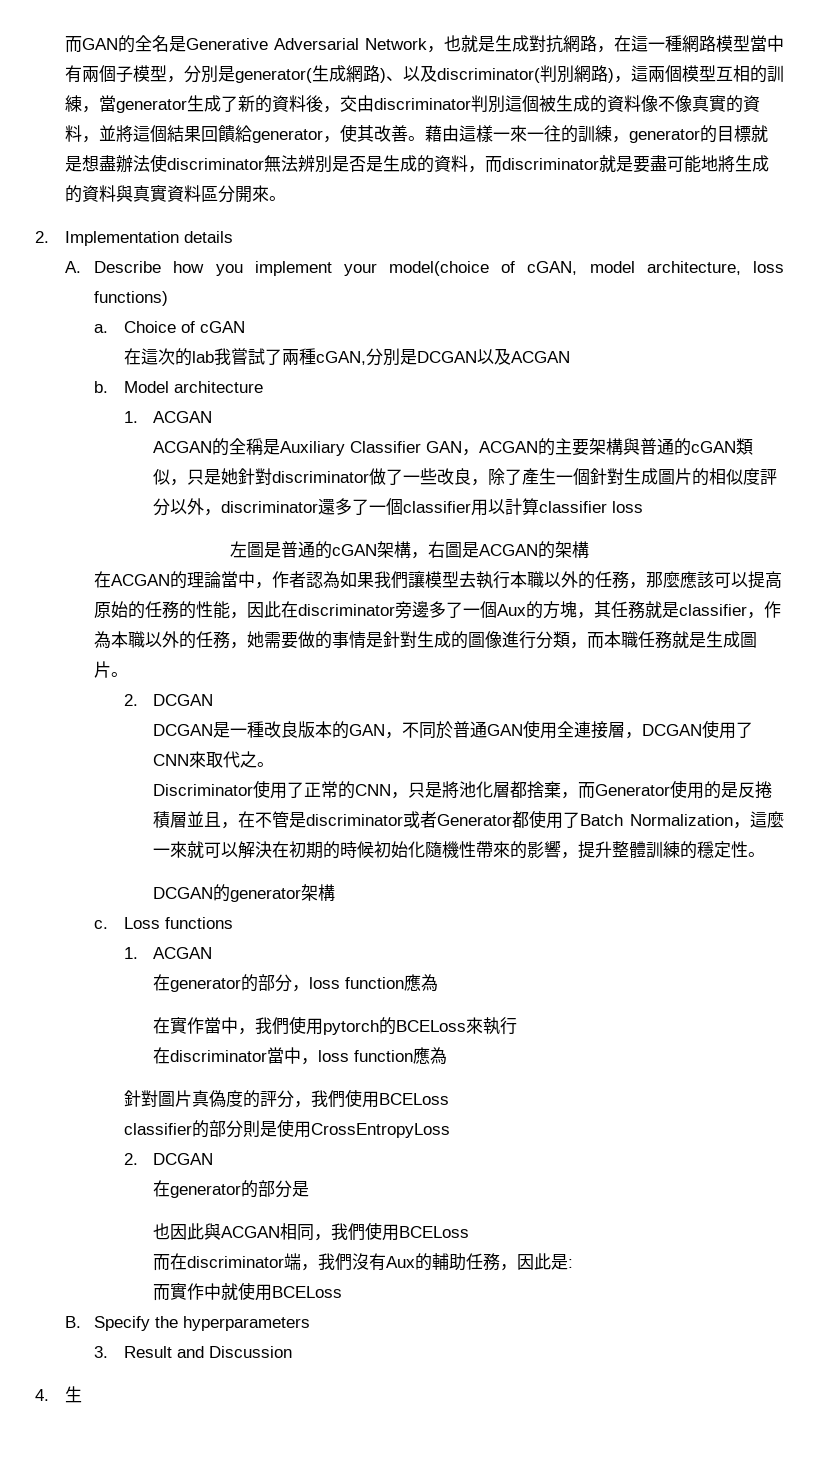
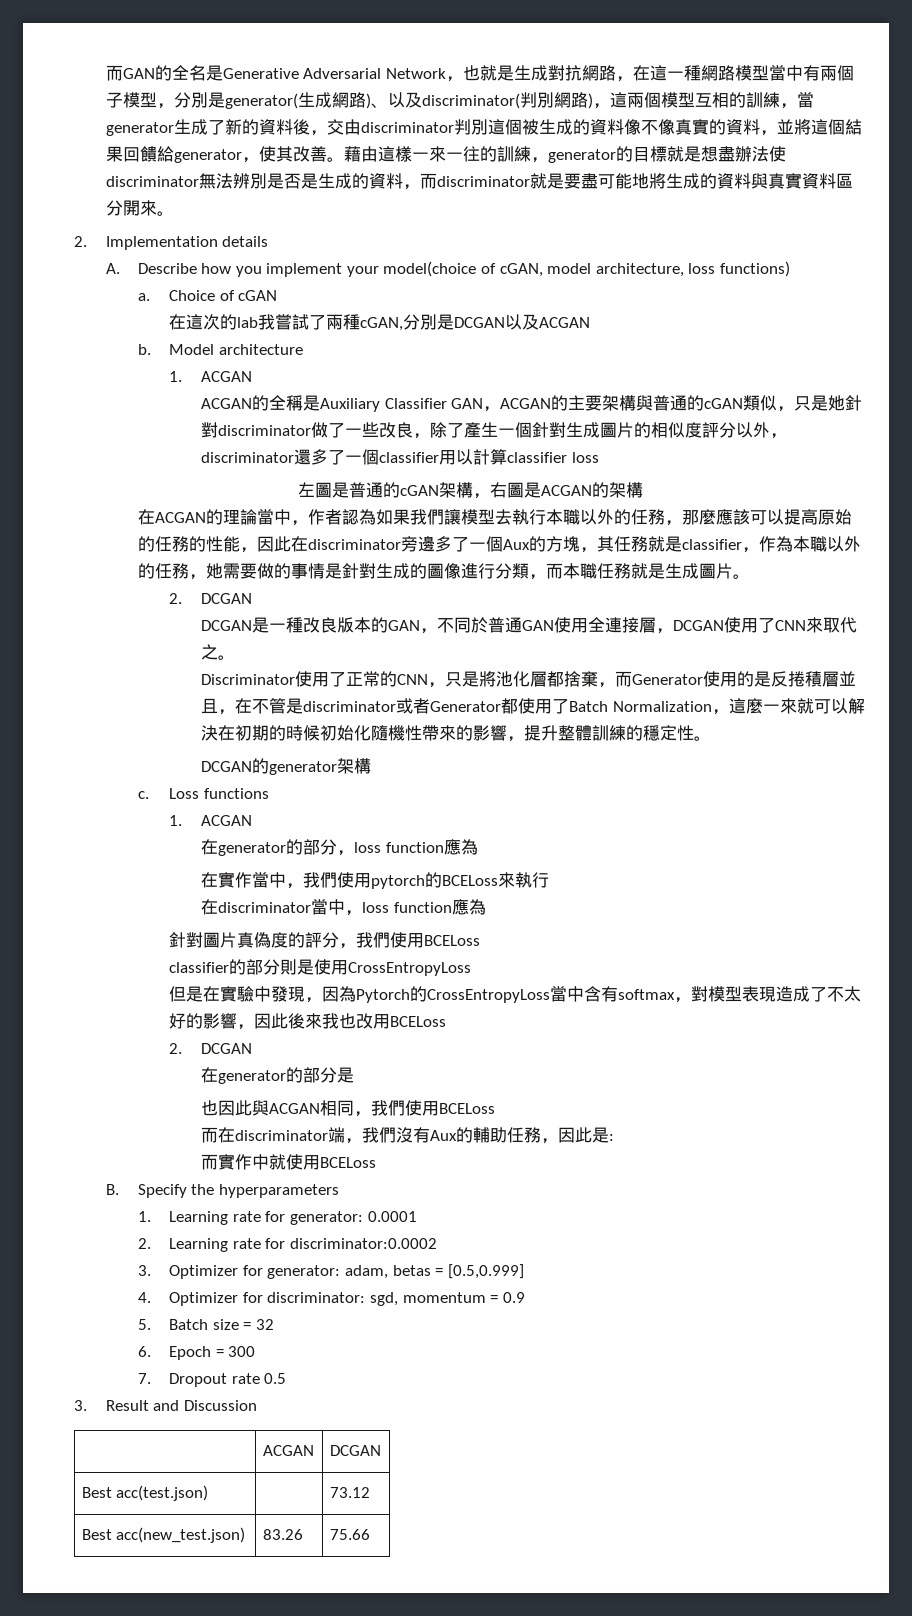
+ 但是在實驗中發現，因為Pytorch的CrossEntropyLoss當中含有softmax，對模型表現造成了不太好的影響，因此後來我也改用BCELoss
+ 1. Learning rate for generator: 0.0001
+ 2. Learning rate for discriminator:0.0002
+ 3. Optimizer for generator: adam, betas = [0.5,0.999]
+ 4. Optimizer for discriminator: sgd, momentum = 0.9
+ 5. Batch size = 32
+ 6. Epoch = 300
+ 7. Dropout rate 0.5
  3. Result and Discussion
- 4.生
+ | ACGAN | DCGAN
+ Best acc(test.json) | | 73.12
+ Best acc(new_test.json) | 83.26 | 75.66

